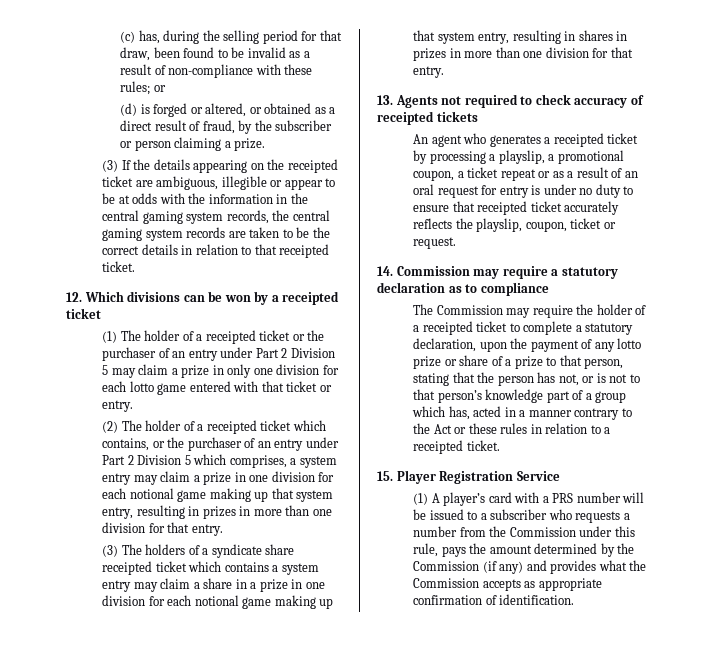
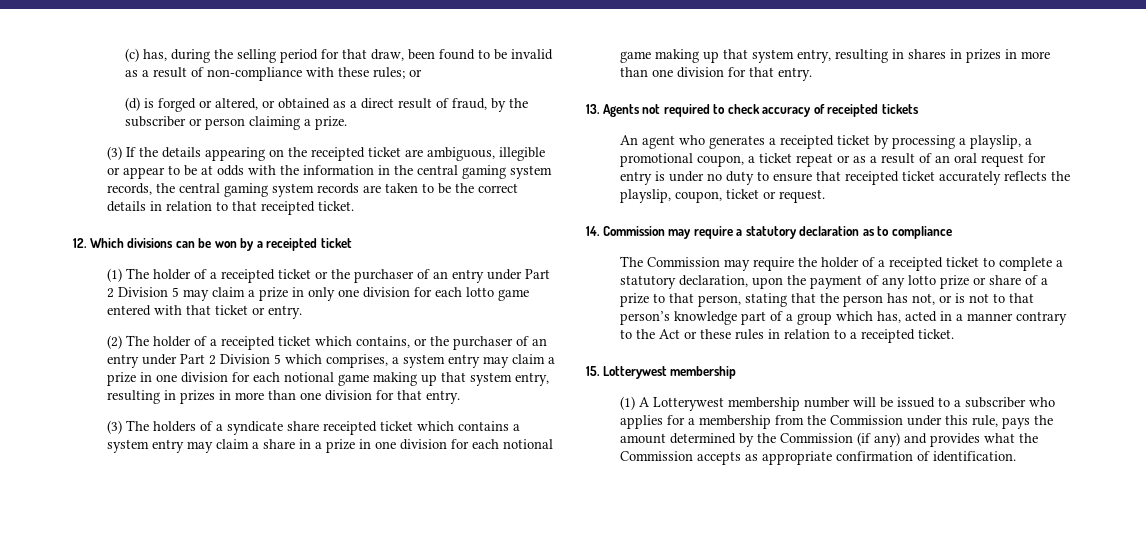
- 15. Player Registration Service
+ 15. Lotterywest membership
- (1) A player’s card with a PRS number will be issued to a subscriber who requests a number from the Commission under this rule, pays the amount determined by the Commission (if any) and provides what the Commission accepts as appropriate confirmation of identification.
+ (1) A Lotterywest membership number will be issued to a subscriber who applies for a membership from the Commission under this rule, pays the amount determined by the Commission (if any) and provides what the Commission accepts as appropriate confirmation of identification.

